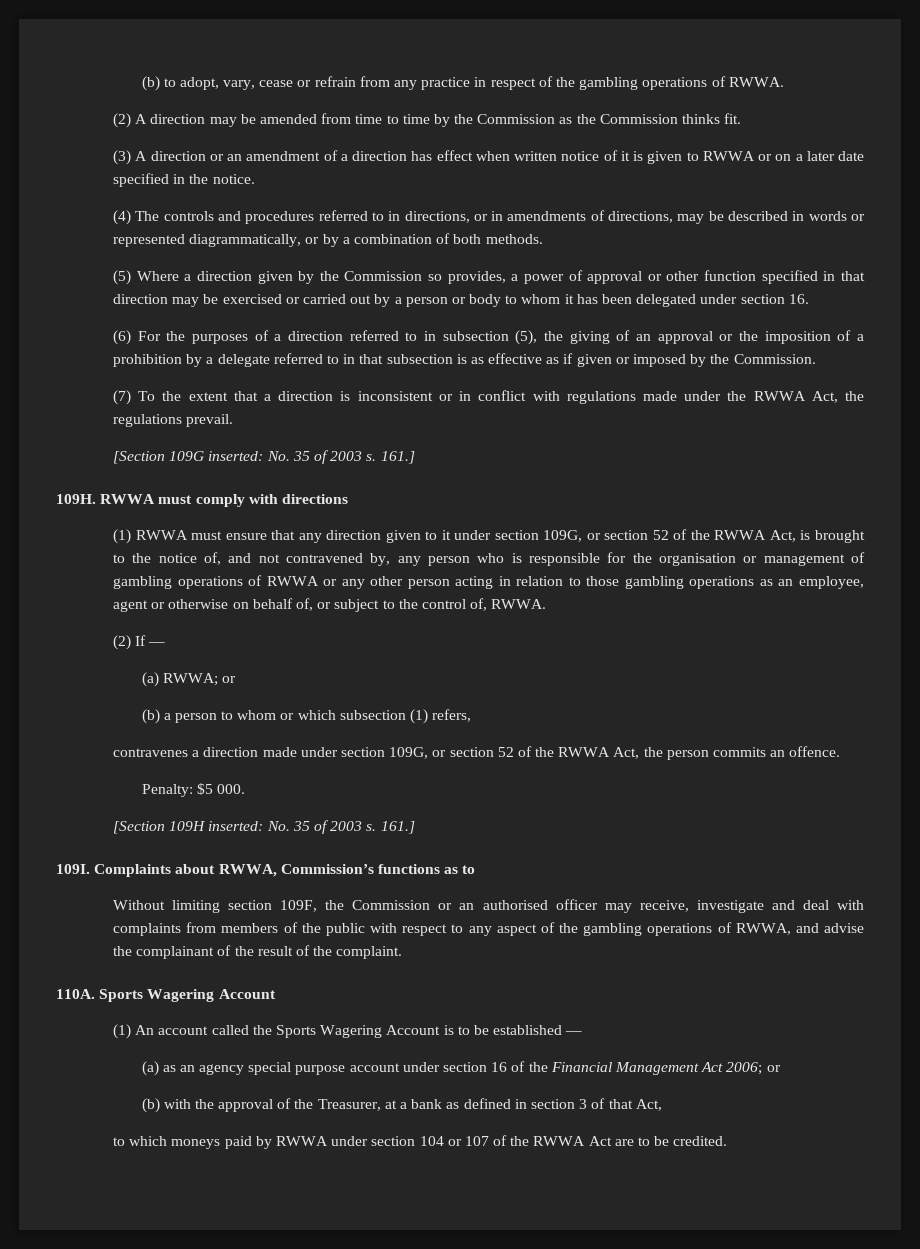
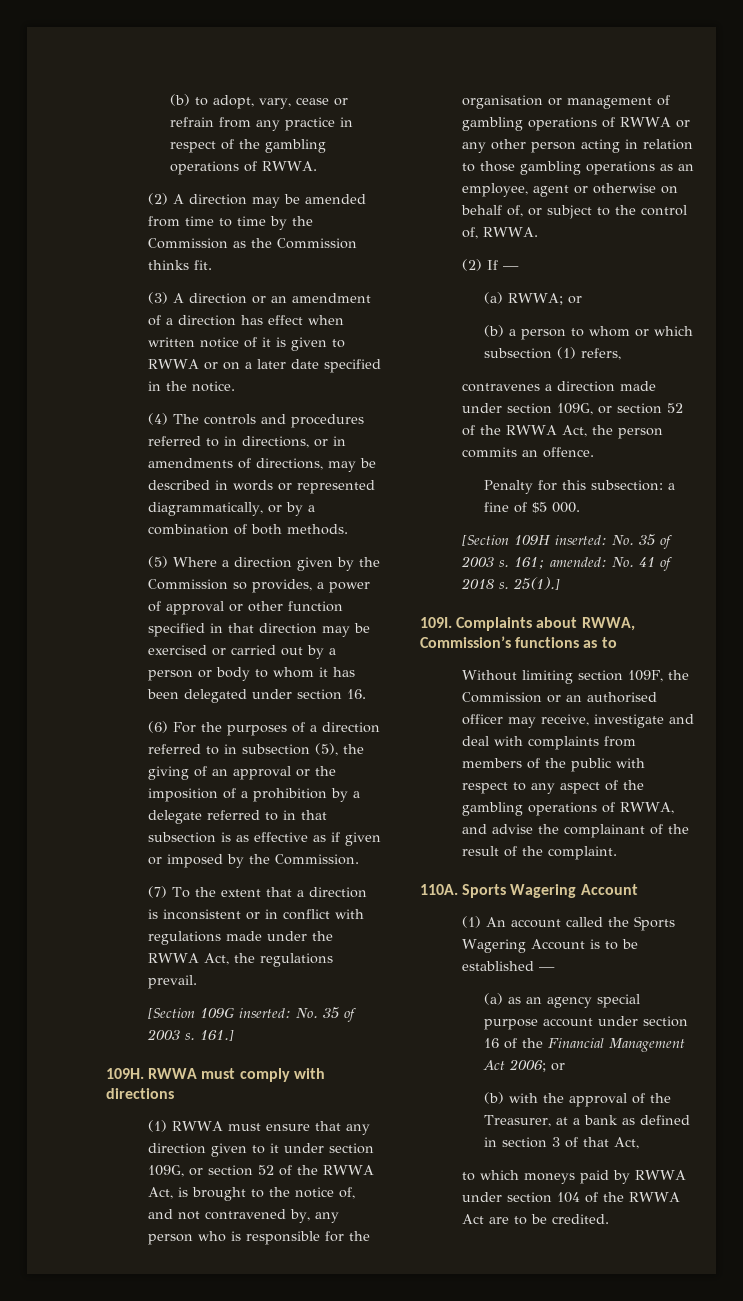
- Penalty: $5 000.
+ Penalty for this subsection: a fine of $5 000.
- [Section 109H inserted: No. 35 of 2003 s. 161.]
+ [Section 109H inserted: No. 35 of 2003 s. 161; amended: No. 41 of 2018 s. 25(1).]
- to which moneys paid by RWWA under section 104 or 107 of the RWWA Act are to be credited.
+ to which moneys paid by RWWA under section 104 of the RWWA Act are to be credited.

